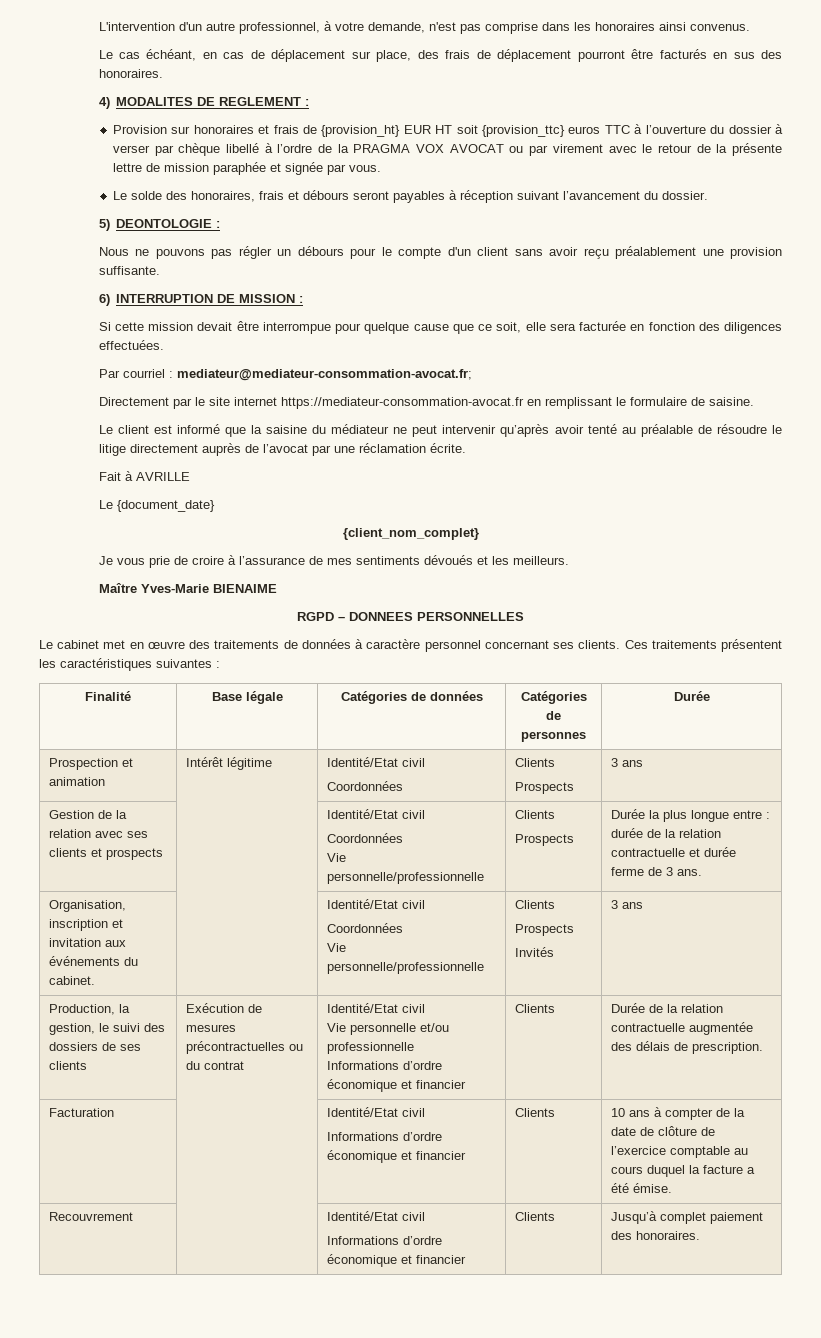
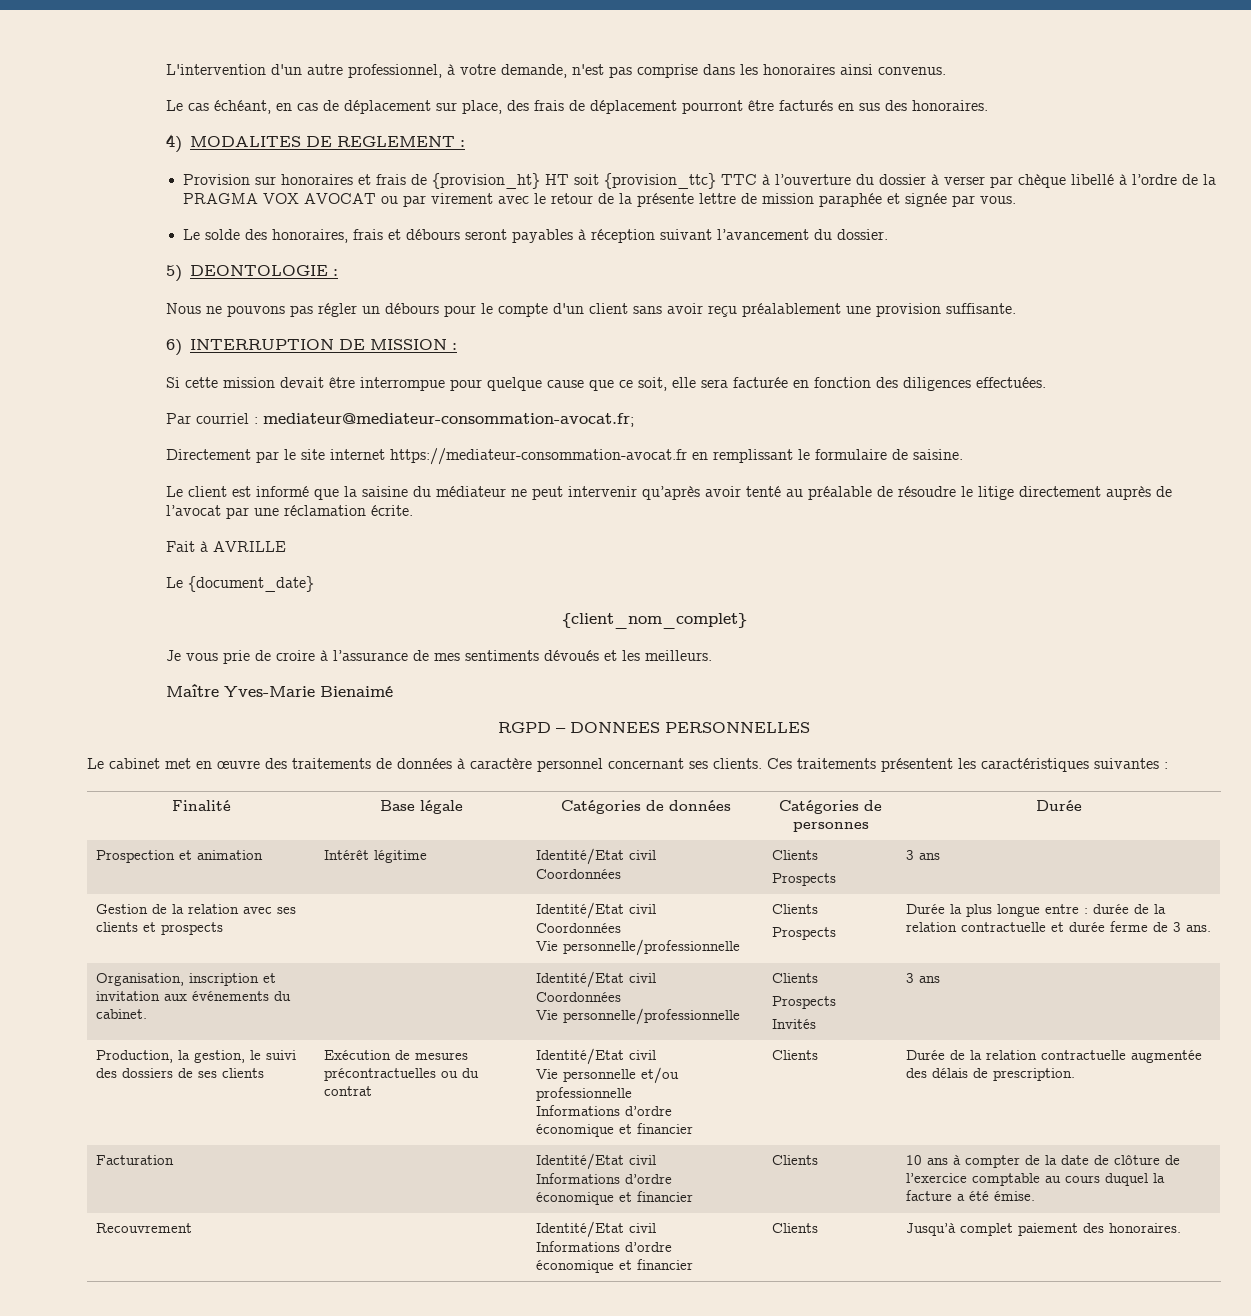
- Provision sur honoraires et frais de {provision_ht} EUR HT soit {provision_ttc} euros TTC à l’ouverture du dossier à verser par chèque libellé à l’ordre de la PRAGMA VOX AVOCAT ou par virement avec le retour de la présente lettre de mission paraphée et signée par vous.
+ Provision sur honoraires et frais de {provision_ht} HT soit {provision_ttc} TTC à l’ouverture du dossier à verser par chèque libellé à l’ordre de la PRAGMA VOX AVOCAT ou par virement avec le retour de la présente lettre de mission paraphée et signée par vous.
- Maître Yves-Marie BIENAIME
+ Maître Yves-Marie Bienaimé

